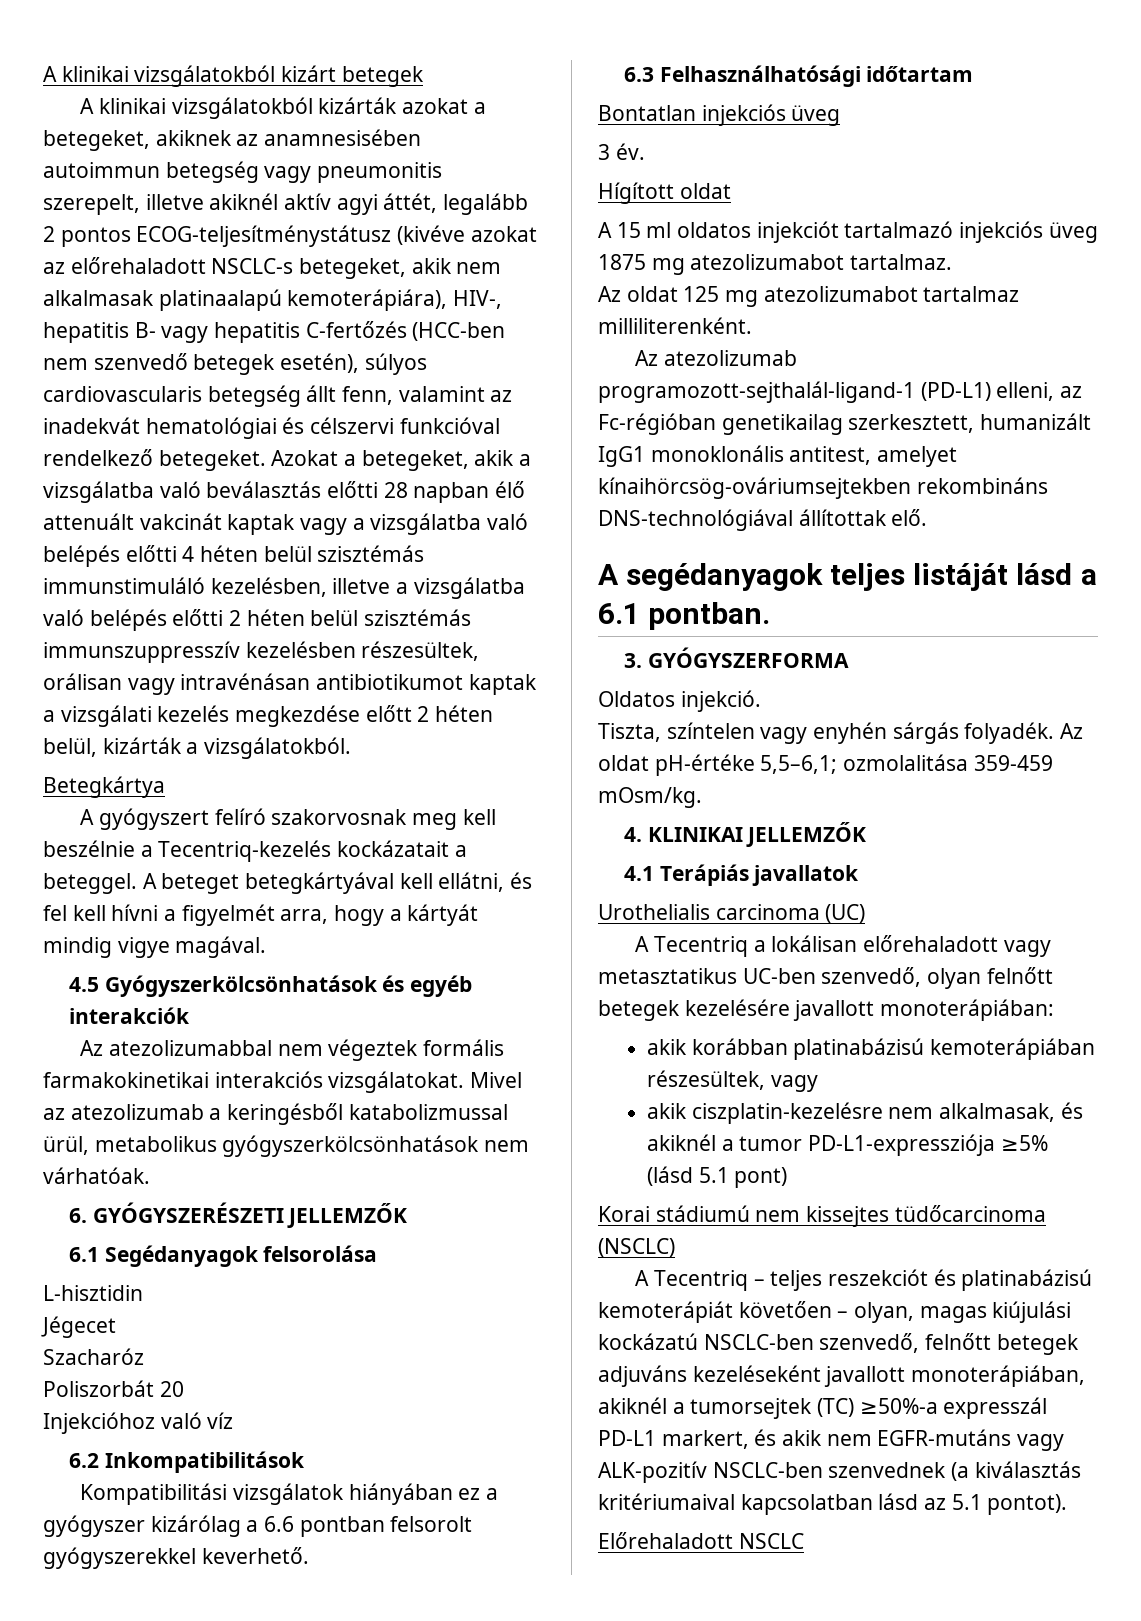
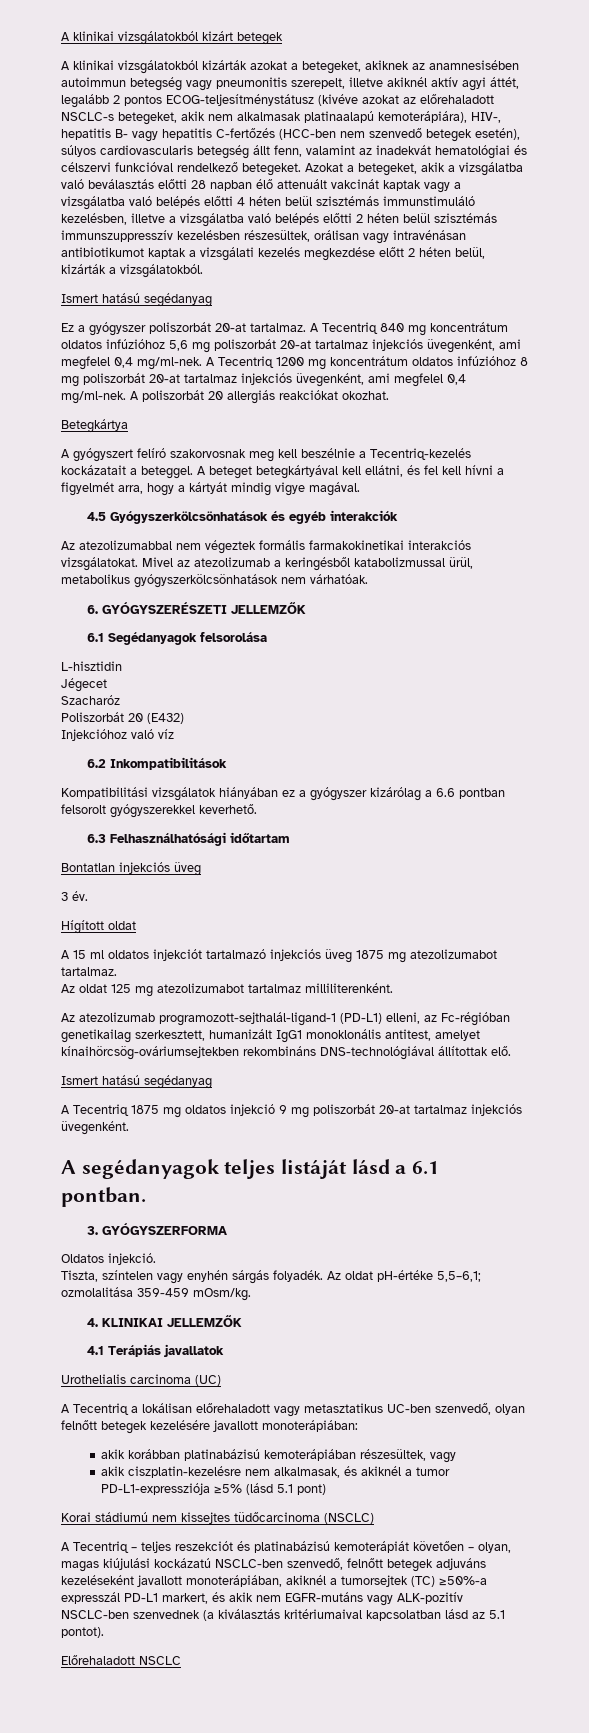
  Azokat a betegeket, akik a vizsgálatba való beválasztás előtti 28 napban élő attenuált vakcinát kaptak vagy a vizsgálatba való belépés előtti 4 héten belül szisztémás immunstimuláló kezelésben, illetve a vizsgálatba való belépés előtti 2 héten belül szisztémás immunszuppresszív kezelésben részesültek, orálisan vagy intravénásan antibiotikumot kaptak a vizsgálati kezelés megkezdése előtt 2 héten belül, kizárták a vizsgálatokból.
+ Ismert hatású segédanyag
+ Ez a gyógyszer poliszorbát 20-at tartalmaz. A Tecentriq 840 mg koncentrátum oldatos infúzióhoz 5,6 mg poliszorbát 20-at tartalmaz injekciós üvegenként, ami megfelel 0,4 mg/ml-nek. A Tecentriq 1200 mg koncentrátum oldatos infúzióhoz 8 mg poliszorbát 20-at tartalmaz injekciós üvegenként, ami megfelel 0,4 mg/ml-nek. A poliszorbát 20 allergiás reakciókat okozhat.
- Poliszorbát 20
+ Poliszorbát 20 (E432)
  Az atezolizumab programozott-sejthalál-ligand-1 (PD-L1) elleni, az Fc-régióban genetikailag szerkesztett, humanizált IgG1 monoklonális antitest, amelyet kínaihörcsög-ováriumsejtekben rekombináns DNS-technológiával állítottak elő.
+ Ismert hatású segédanyag
+ A Tecentriq 1875 mg oldatos injekció 9 mg poliszorbát 20-at tartalmaz injekciós üvegenként.

